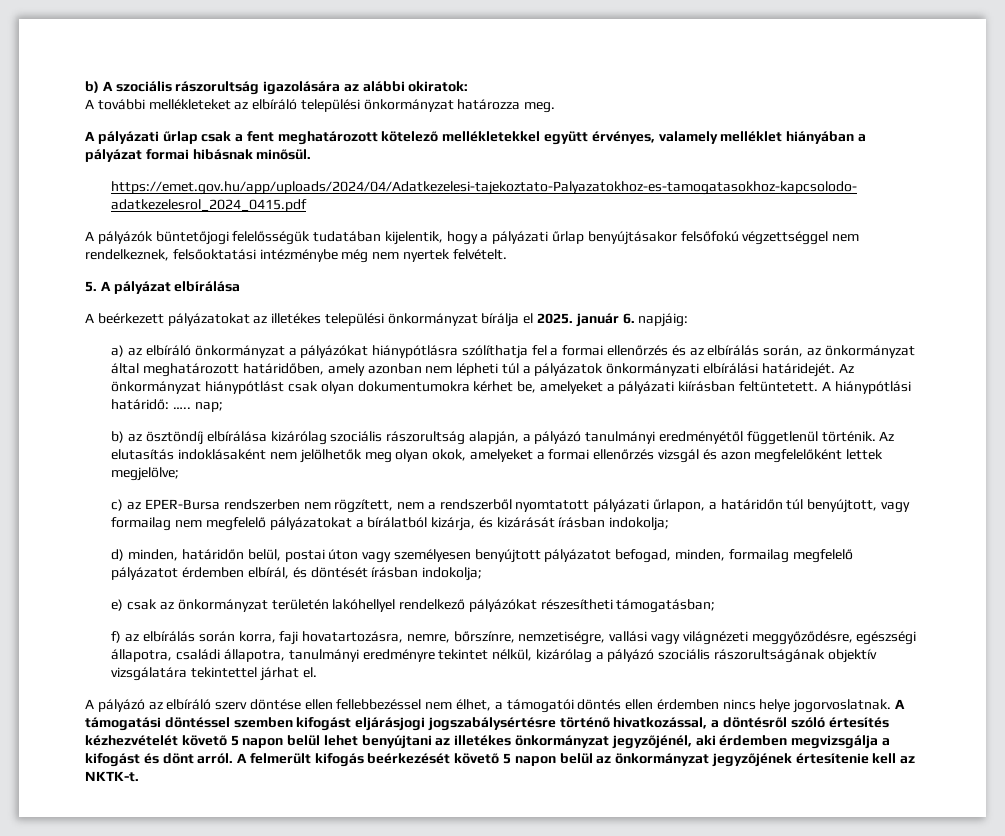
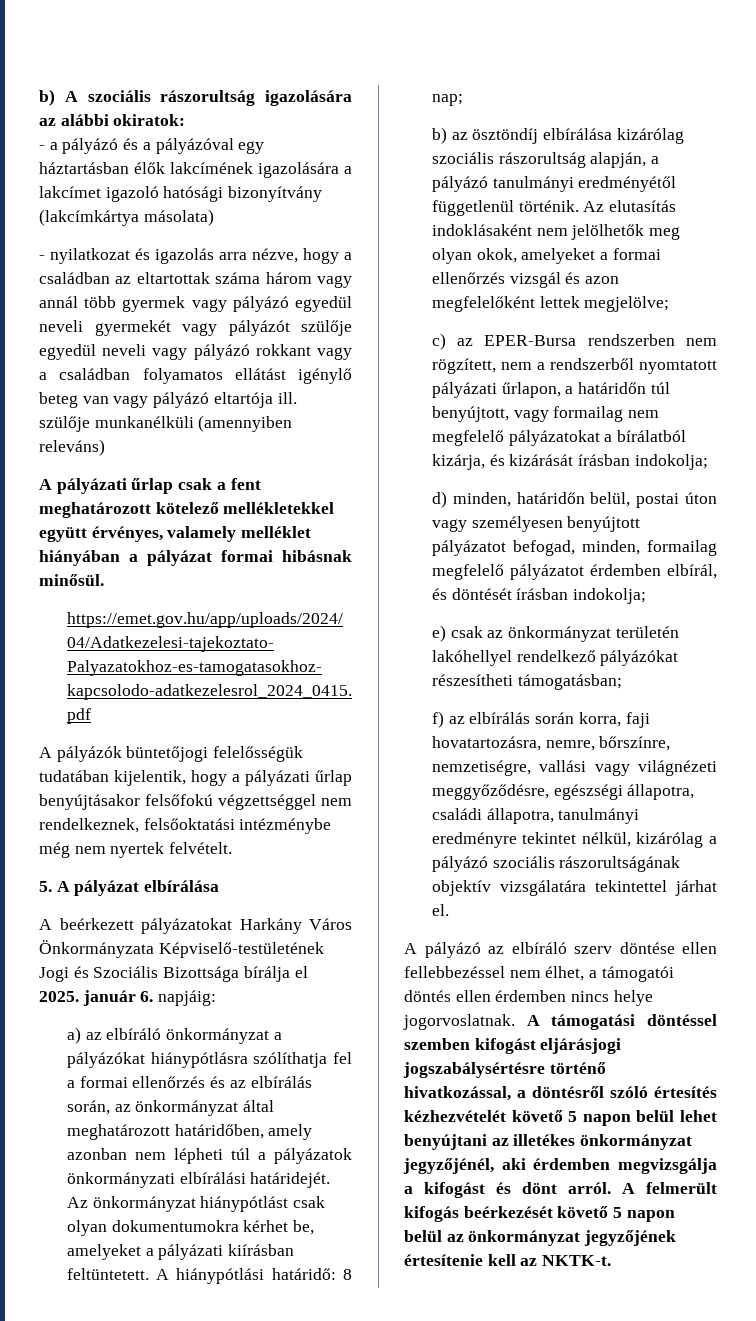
- A további mellékleteket az elbíráló települési önkormányzat határozza meg.
+ - a pályázó és a pályázóval egy háztartásban élők lakcímének igazolására a lakcímet igazoló hatósági bizonyítvány (lakcímkártya másolata)
+ - nyilatkozat és igazolás arra nézve, hogy a családban az eltartottak száma három vagy annál több gyermek vagy pályázó egyedül neveli gyermekét vagy pályázót szülője egyedül neveli vagy pályázó rokkant vagy a családban folyamatos ellátást igénylő beteg van vagy pályázó eltartója ill. szülője munkanélküli (amennyiben releváns)
- A beérkezett pályázatokat az illetékes települési önkormányzat bírálja el 2025. január 6. napjáig:
+ A beérkezett pályázatokat Harkány Város Önkormányzata Képviselő-testületének Jogi és Szociális Bizottsága bírálja el 2025. január 6. napjáig:
- A hiánypótlási határidő: ….. nap;
+ A hiánypótlási határidő: 8 nap;

